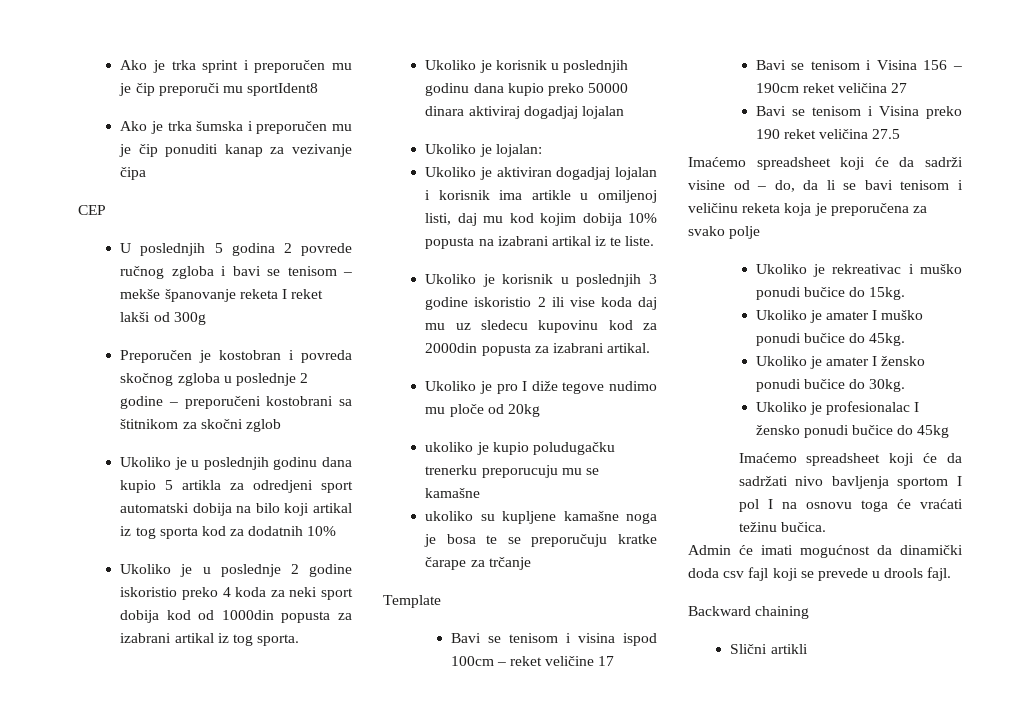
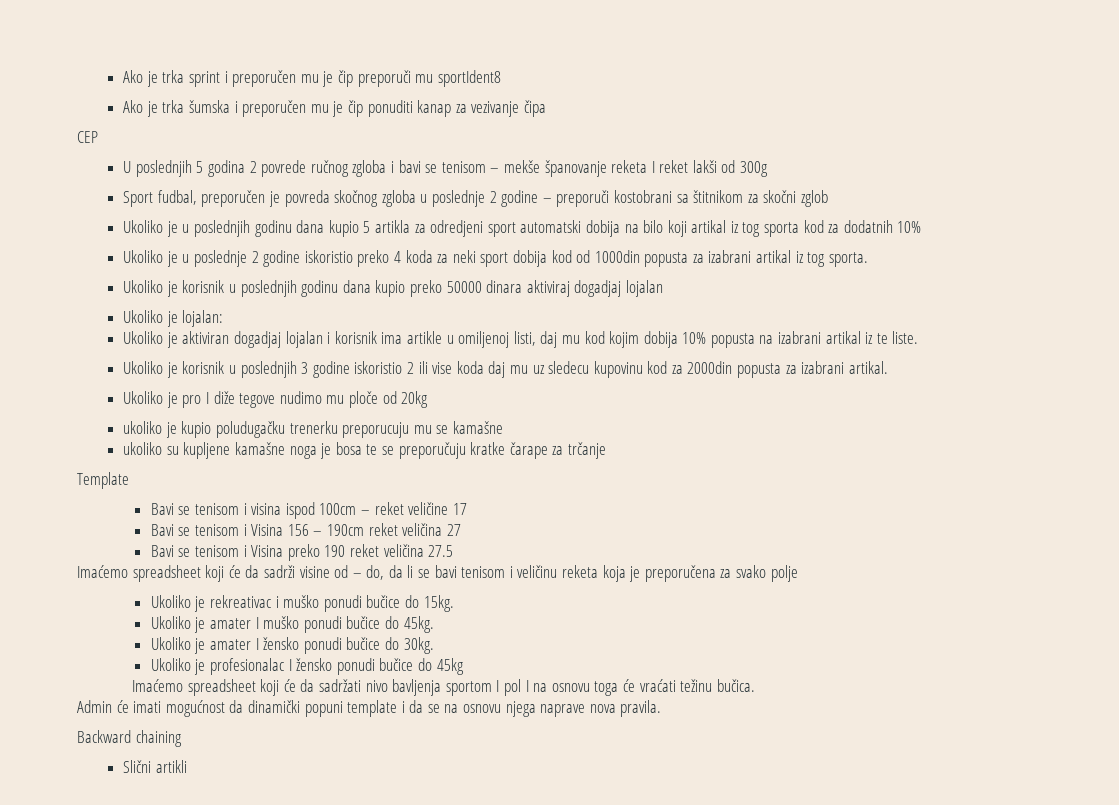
- Preporučen je kostobran i povreda skočnog zgloba u poslednje 2 godine – preporučeni kostobrani sa štitnikom za skočni zglob
+ Sport fudbal, preporučen je povreda skočnog zgloba u poslednje 2 godine – preporuči kostobrani sa štitnikom za skočni zglob
- Admin će imati mogućnost da dinamički doda csv fajl koji se prevede u drools fajl.
+ Admin će imati mogućnost da dinamički popuni template i da se na osnovu njega naprave nova pravila.

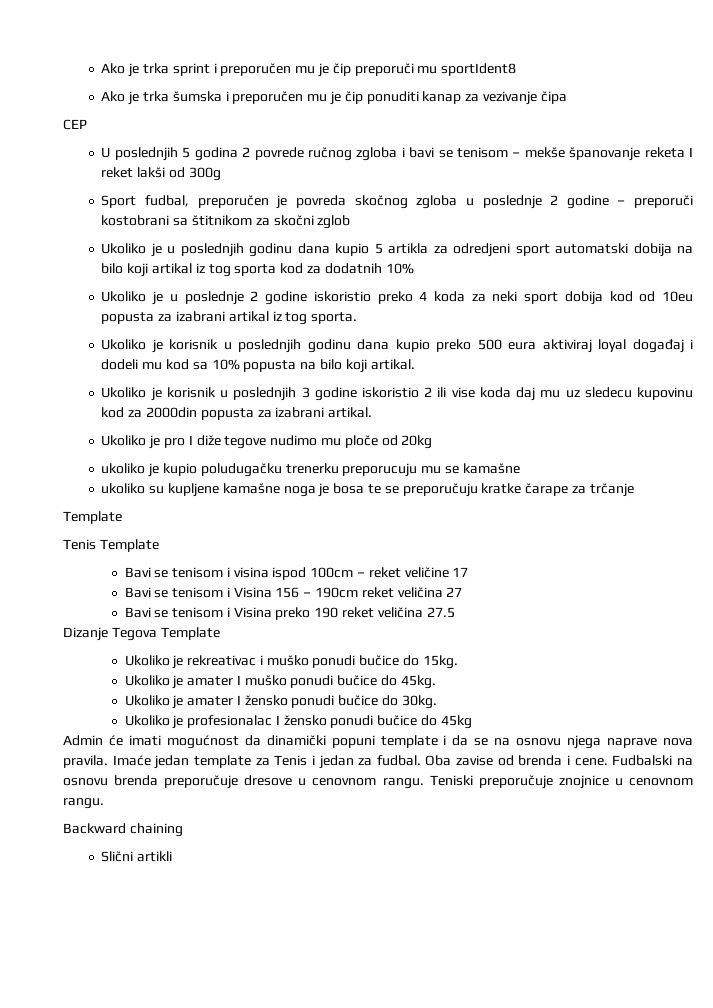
- Ukoliko je u poslednje 2 godine iskoristio preko 4 koda za neki sport dobija kod od 1000din popusta za izabrani artikal iz tog sporta.
+ Ukoliko je u poslednje 2 godine iskoristio preko 4 koda za neki sport dobija kod od 10eu popusta za izabrani artikal iz tog sporta.
- Ukoliko je korisnik u poslednjih godinu dana kupio preko 50000 dinara aktiviraj dogadjaj lojalan
- Ukoliko je lojalan:
- Ukoliko je aktiviran dogadjaj lojalan i korisnik ima artikle u omiljenoj listi, daj mu kod kojim dobija 10% popusta na izabrani artikal iz te liste.
+ Ukoliko je korisnik u poslednjih godinu dana kupio preko 500 eura aktiviraj loyal događaj i dodeli mu kod sa 10% popusta na bilo koji artikal.
+ Tenis Template
- Imaćemo spreadsheet koji će da sadrži visine od – do, da li se bavi tenisom i veličinu reketa koja je preporučena za svako polje
+ Dizanje Tegova Template
- Imaćemo spreadsheet koji će da sadržati nivo bavljenja sportom I pol I na osnovu toga će vraćati težinu bučica.
+ Imaće jedan template za Tenis i jedan za fudbal. Oba zavise od brenda i cene. Fudbalski na osnovu brenda preporučuje dresove u cenovnom rangu. Teniski preporučuje znojnice u cenovnom rangu.

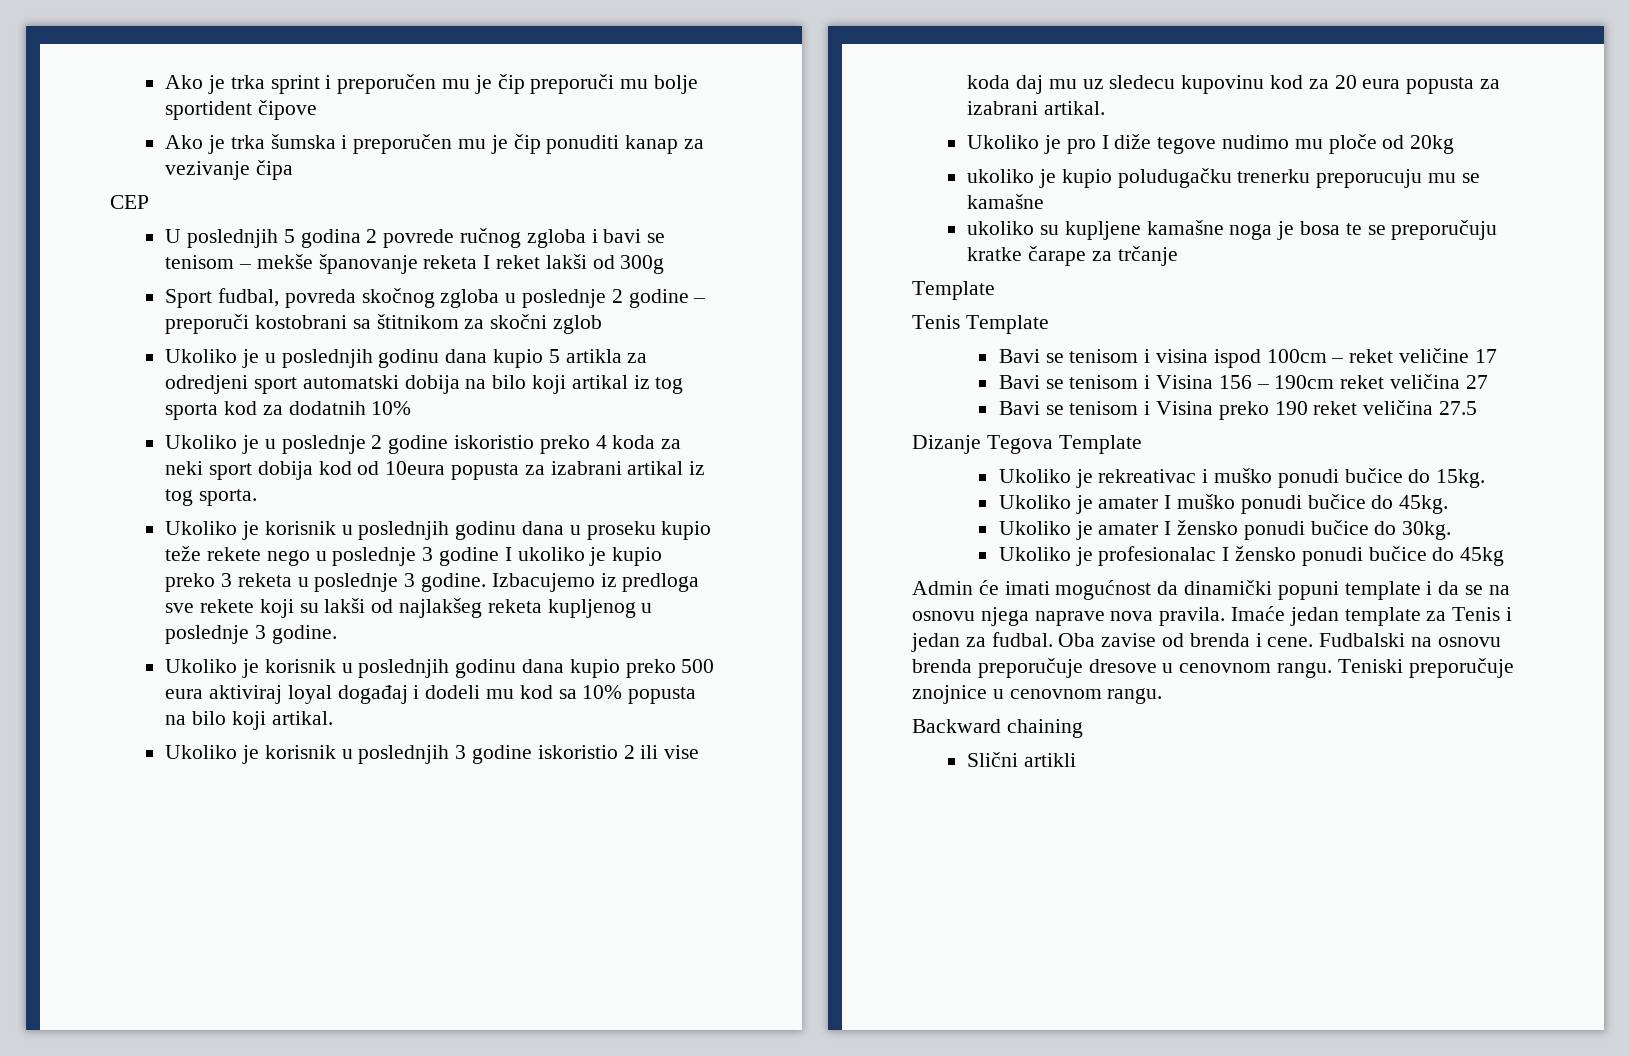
- Ako je trka sprint i preporučen mu je čip preporuči mu sportIdent8
+ Ako je trka sprint i preporučen mu je čip preporuči mu bolje sportident čipove
- Sport fudbal, preporučen je povreda skočnog zgloba u poslednje 2 godine – preporuči kostobrani sa štitnikom za skočni zglob
+ Sport fudbal, povreda skočnog zgloba u poslednje 2 godine – preporuči kostobrani sa štitnikom za skočni zglob
- Ukoliko je u poslednje 2 godine iskoristio preko 4 koda za neki sport dobija kod od 10eu popusta za izabrani artikal iz tog sporta.
+ Ukoliko je u poslednje 2 godine iskoristio preko 4 koda za neki sport dobija kod od 10eura popusta za izabrani artikal iz tog sporta.
+ Ukoliko je korisnik u poslednjih godinu dana u proseku kupio teže rekete nego u poslednje 3 godine I ukoliko je kupio preko 3 reketa u poslednje 3 godine. Izbacujemo iz predloga sve rekete koji su lakši od najlakšeg reketa kupljenog u poslednje 3 godine.
- Ukoliko je korisnik u poslednjih 3 godine iskoristio 2 ili vise koda daj mu uz sledecu kupovinu kod za 2000din popusta za izabrani artikal.
+ Ukoliko je korisnik u poslednjih 3 godine iskoristio 2 ili vise koda daj mu uz sledecu kupovinu kod za 20 eura popusta za izabrani artikal.

